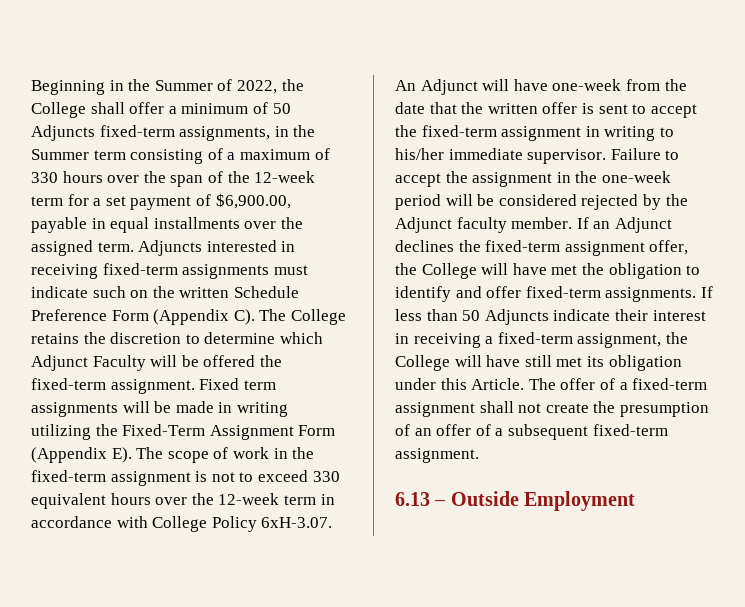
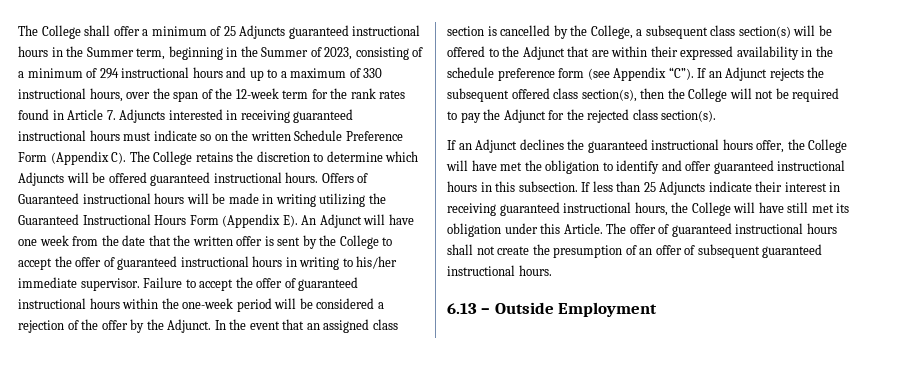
- Beginning in the Summer of 2022, the College shall offer a minimum of 50 Adjuncts fixed-term assignments, in the Summer term consisting of a maximum of 330 hours over the span of the 12-week term for a set payment of $6,900.00, payable in equal installments over the assigned term. Adjuncts interested in receiving fixed-term assignments must indicate such on the written Schedule Preference Form (Appendix C). The College retains the discretion to determine which Adjunct Faculty will be offered the fixed-term assignment. Fixed term assignments will be made in writing utilizing the Fixed-Term Assignment Form (Appendix E). The scope of work in the fixed-term assignment is not to exceed 330 equivalent hours over the 12-week term in accordance with College Policy 6xH-3.07. An Adjunct will have one-week from the date that the written offer is sent to accept the fixed-term assignment in writing to his/her immediate supervisor.
+ The College shall offer a minimum of 25 Adjuncts guaranteed instructional hours in the Summer term, beginning in the Summer of 2023, consisting of a minimum of 294 instructional hours and up to a maximum of 330 instructional hours, over the span of the 12-week term for the rank rates found in Article 7. Adjuncts interested in receiving guaranteed instructional hours must indicate so on the written Schedule Preference Form (Appendix C). The College retains the discretion to determine which Adjuncts will be offered guaranteed instructional hours. Offers of Guaranteed instructional hours will be made in writing utilizing the Guaranteed Instructional Hours Form (Appendix E). An Adjunct will have one week from the date that the written offer is sent by the College to accept the offer of guaranteed instructional hours in writing to his/her immediate supervisor.
- Failure to accept the assignment in the one-week period will be considered rejected by the Adjunct faculty member. If an Adjunct declines the fixed-term assignment offer, the College will have met the obligation to identify and offer fixed-term assignments.
+ Failure to accept the offer of guaranteed instructional hours within the one-week period will be considered a rejection of the offer by the Adjunct. In the event that an assigned class section is cancelled by the College, a subsequent class section(s) will be offered to the Adjunct that are within their expressed availability in the schedule preference form (see Appendix “C”). If an Adjunct rejects the subsequent offered class section(s), then the College will not be required to pay the Adjunct for the rejected class section(s).
+ If an Adjunct declines the guaranteed instructional hours offer, the College will have met the obligation to identify and offer guaranteed instructional hours in this subsection.
- If less than 50 Adjuncts indicate their interest in receiving a fixed-term assignment, the College will have still met its obligation under this Article.
+ If less than 25 Adjuncts indicate their interest in receiving guaranteed instructional hours, the College will have still met its obligation under this Article.
- The offer of a fixed-term assignment shall not create the presumption of an offer of a subsequent fixed-term assignment.
+ The offer of guaranteed instructional hours shall not create the presumption of an offer of subsequent guaranteed instructional hours.

